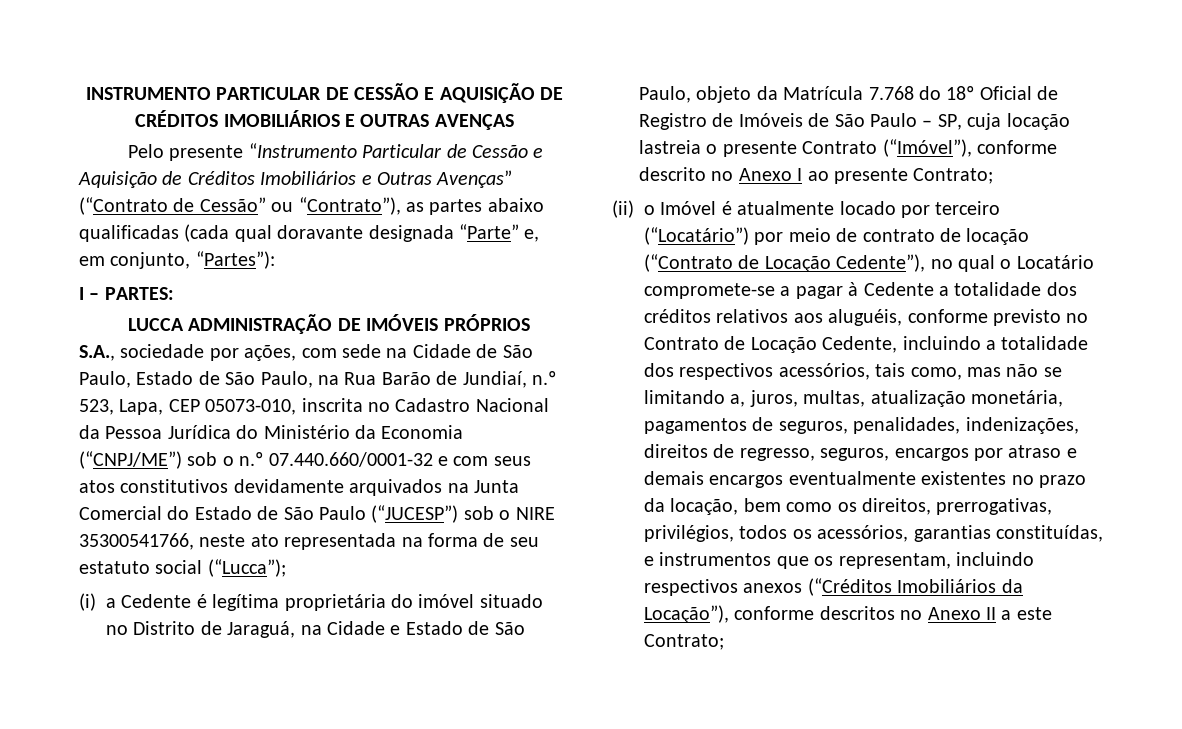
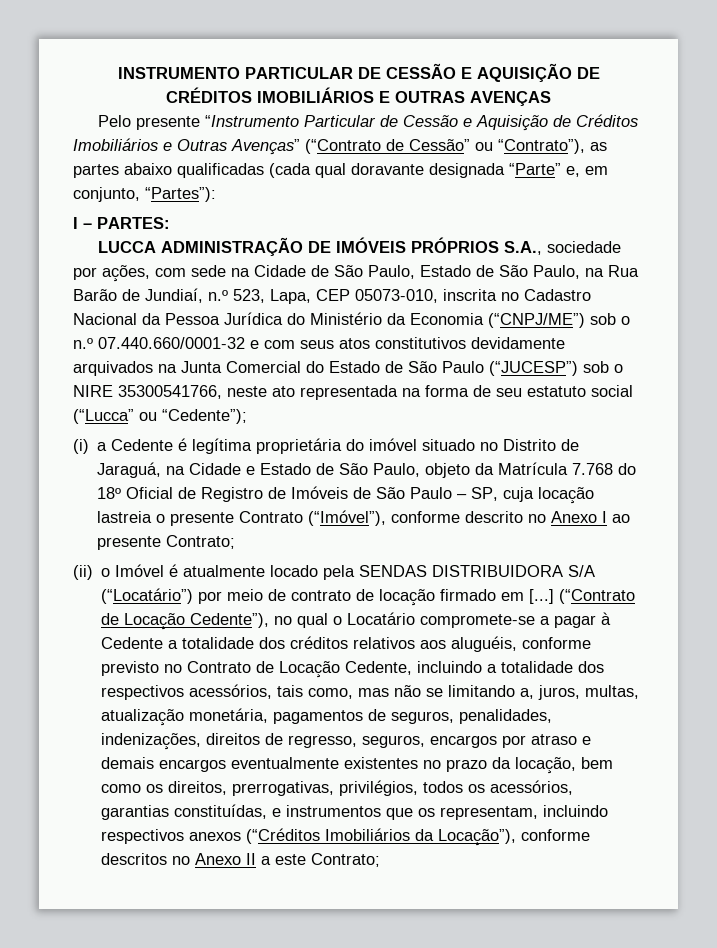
- LUCCA ADMINISTRAÇÃO DE IMÓVEIS PRÓPRIOS S.A., sociedade por ações, com sede na Cidade de São Paulo, Estado de São Paulo, na Rua Barão de Jundiaí, n.º 523, Lapa, CEP 05073-010, inscrita no Cadastro Nacional da Pessoa Jurídica do Ministério da Economia (“CNPJ/ME”) sob o n.º 07.440.660/0001-32 e com seus atos constitutivos devidamente arquivados na Junta Comercial do Estado de São Paulo (“JUCESP”) sob o NIRE 35300541766, neste ato representada na forma de seu estatuto social (“Lucca”);
+ LUCCA ADMINISTRAÇÃO DE IMÓVEIS PRÓPRIOS S.A., sociedade por ações, com sede na Cidade de São Paulo, Estado de São Paulo, na Rua Barão de Jundiaí, n.º 523, Lapa, CEP 05073-010, inscrita no Cadastro Nacional da Pessoa Jurídica do Ministério da Economia (“CNPJ/ME”) sob o n.º 07.440.660/0001-32 e com seus atos constitutivos devidamente arquivados na Junta Comercial do Estado de São Paulo (“JUCESP”) sob o NIRE 35300541766, neste ato representada na forma de seu estatuto social (“Lucca” ou “Cedente”);
- (ii) o Imóvel é atualmente locado por terceiro (“Locatário”) por meio de contrato de locação (“Contrato de Locação Cedente”), no qual o Locatário compromete-se a pagar à Cedente a totalidade dos créditos relativos aos aluguéis, conforme previsto no Contrato de Locação Cedente, incluindo a totalidade dos respectivos acessórios, tais como, mas não se limitando a, juros, multas, atualização monetária, pagamentos de seguros, penalidades, indenizações, direitos de regresso, seguros, encargos por atraso e demais encargos eventualmente existentes no prazo da locação, bem como os direitos, prerrogativas, privilégios, todos os acessórios, garantias constituídas, e instrumentos que os representam, incluindo respectivos anexos (“Créditos Imobiliários da Locação”), conforme descritos no Anexo II a este Contrato;
+ (ii) o Imóvel é atualmente locado pela SENDAS DISTRIBUIDORA S/A (“Locatário”) por meio de contrato de locação firmado em [...] (“Contrato de Locação Cedente”), no qual o Locatário compromete-se a pagar à Cedente a totalidade dos créditos relativos aos aluguéis, conforme previsto no Contrato de Locação Cedente, incluindo a totalidade dos respectivos acessórios, tais como, mas não se limitando a, juros, multas, atualização monetária, pagamentos de seguros, penalidades, indenizações, direitos de regresso, seguros, encargos por atraso e demais encargos eventualmente existentes no prazo da locação, bem como os direitos, prerrogativas, privilégios, todos os acessórios, garantias constituídas, e instrumentos que os representam, incluindo respectivos anexos (“Créditos Imobiliários da Locação”), conforme descritos no Anexo II a este Contrato;

